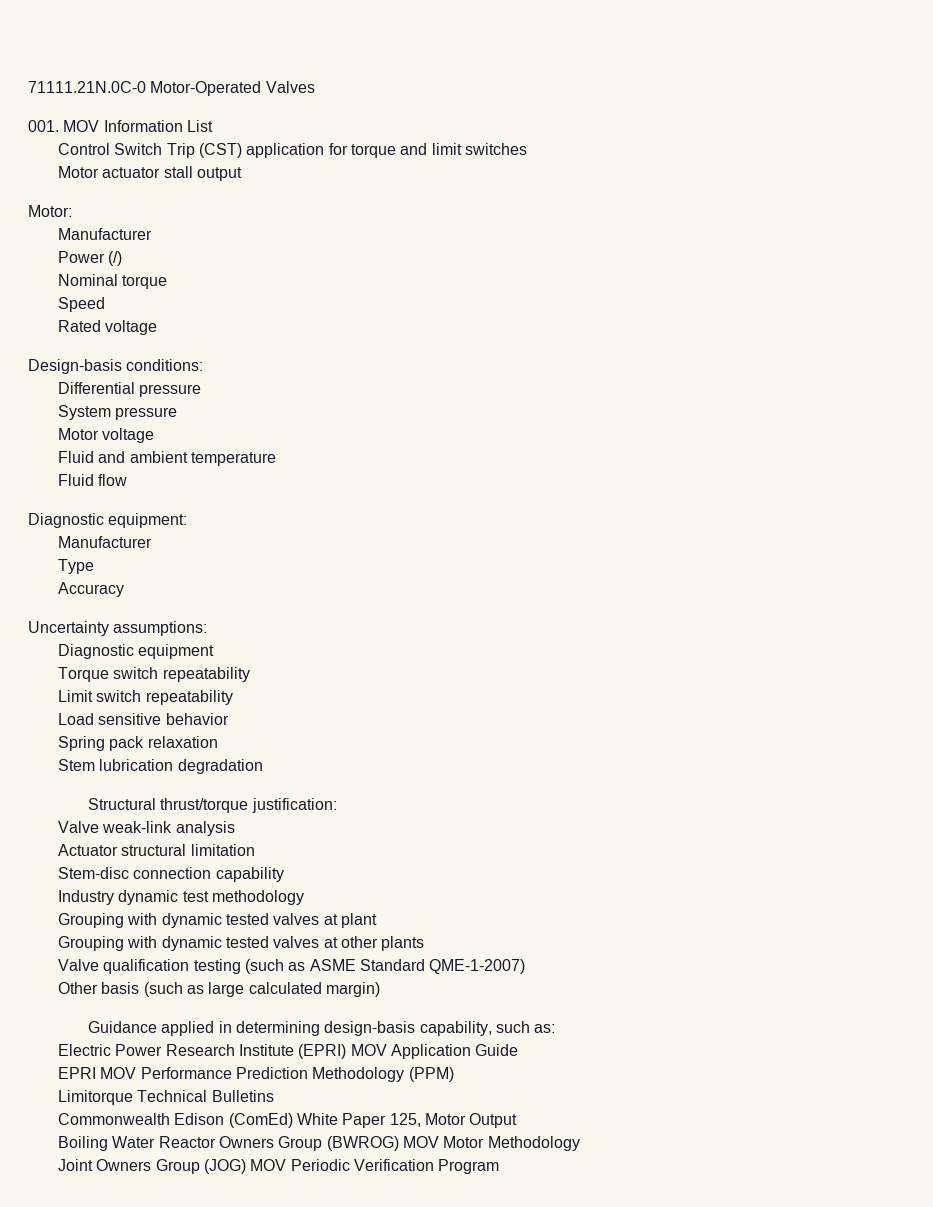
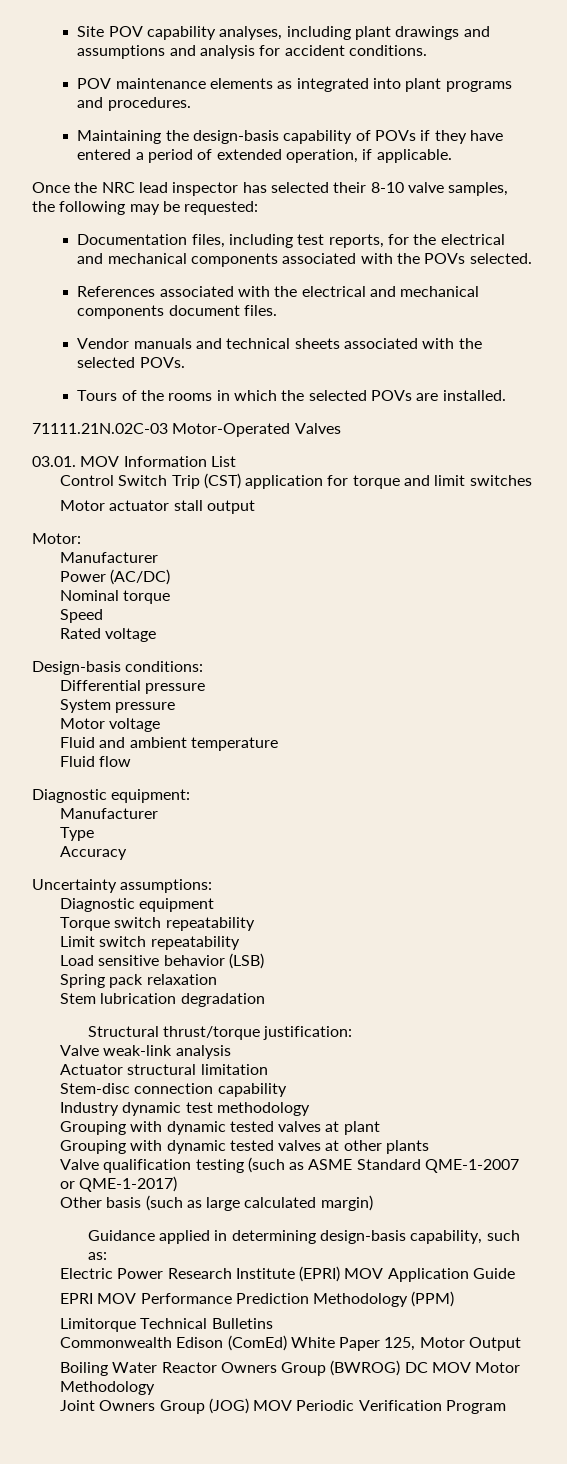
- 71111.21N.0C-0 Motor-Operated Valves
+ Site POV capability analyses, including plant drawings and assumptions and analysis for accident conditions.
+ POV maintenance elements as integrated into plant programs and procedures.
+ Maintaining the design-basis capability of POVs if they have entered a period of extended operation, if applicable.
+ Once the NRC lead inspector has selected their 8-10 valve samples, the following may be requested:
+ Documentation files, including test reports, for the electrical and mechanical components associated with the POVs selected.
+ References associated with the electrical and mechanical components document files.
+ Vendor manuals and technical sheets associated with the selected POVs.
+ Tours of the rooms in which the selected POVs are installed.
+ 71111.21N.02C-03 Motor-Operated Valves
- 001. MOV Information List
+ 03.01. MOV Information List
- Power (/)
+ Power (AC/DC)
- Load sensitive behavior
+ Load sensitive behavior (LSB)
- Valve qualification testing (such as ASME Standard QME-1-2007)
+ Valve qualification testing (such as ASME Standard QME-1-2007 or QME-1-2017)
- Boiling Water Reactor Owners Group (BWROG) MOV Motor Methodology
+ Boiling Water Reactor Owners Group (BWROG) DC MOV Motor Methodology

